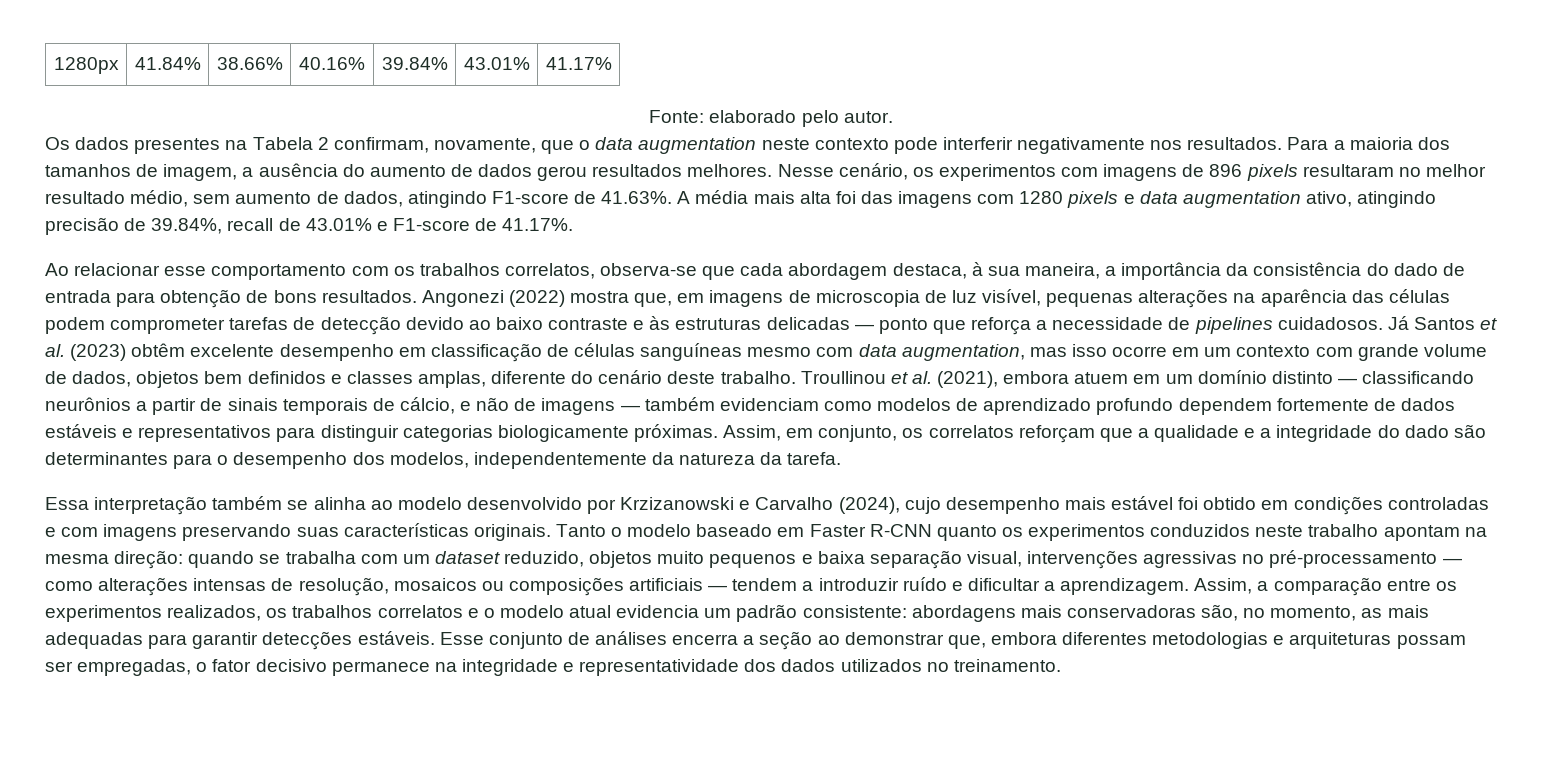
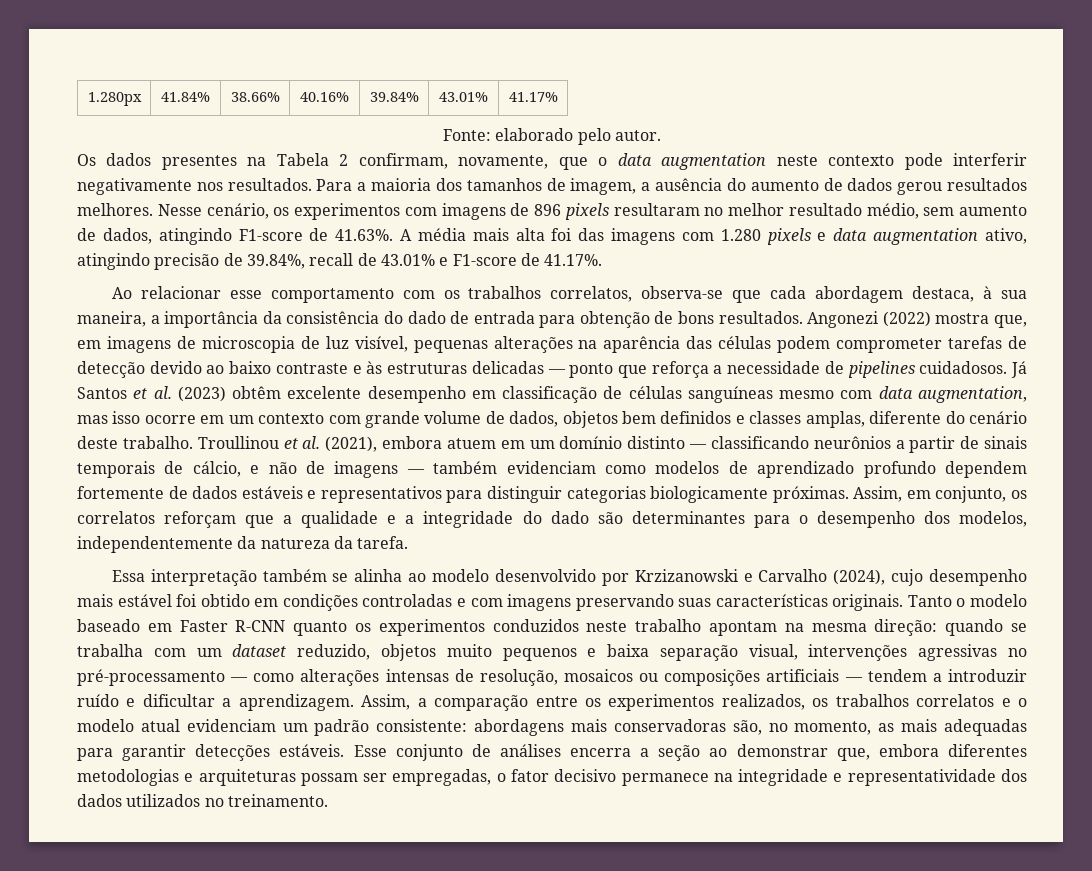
- 1280px | 41.84% | 38.66% | 40.16% | 39.84% | 43.01% | 41.17%
+ 1.280px | 41.84% | 38.66% | 40.16% | 39.84% | 43.01% | 41.17%
- Nesse cenário, os experimentos com imagens de 896 pixels resultaram no melhor resultado médio, sem aumento de dados, atingindo F1-score de 41.63%. A média mais alta foi das imagens com 1280 pixels e data augmentation ativo, atingindo precisão de 39.84%, recall de 43.01% e F1-score de 41.17%.
+ Nesse cenário, os experimentos com imagens de 896 pixels resultaram no melhor resultado médio, sem aumento de dados, atingindo F1-score de 41.63%. A média mais alta foi das imagens com 1.280 pixels e data augmentation ativo, atingindo precisão de 39.84%, recall de 43.01% e F1-score de 41.17%.
- Assim, a comparação entre os experimentos realizados, os trabalhos correlatos e o modelo atual evidencia um padrão consistente: abordagens mais conservadoras são, no momento, as mais adequadas para garantir detecções estáveis.
+ Assim, a comparação entre os experimentos realizados, os trabalhos correlatos e o modelo atual evidenciam um padrão consistente: abordagens mais conservadoras são, no momento, as mais adequadas para garantir detecções estáveis.

